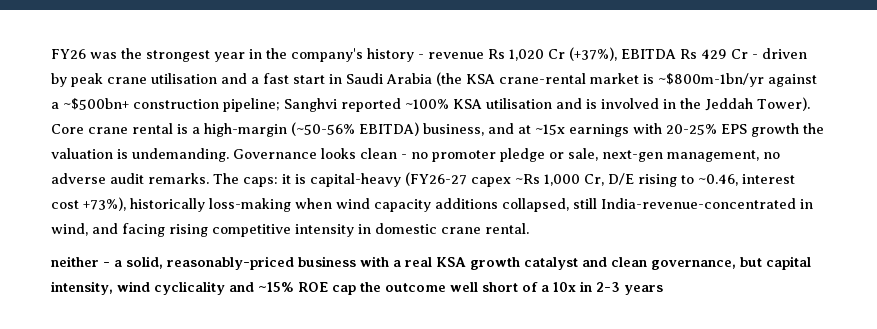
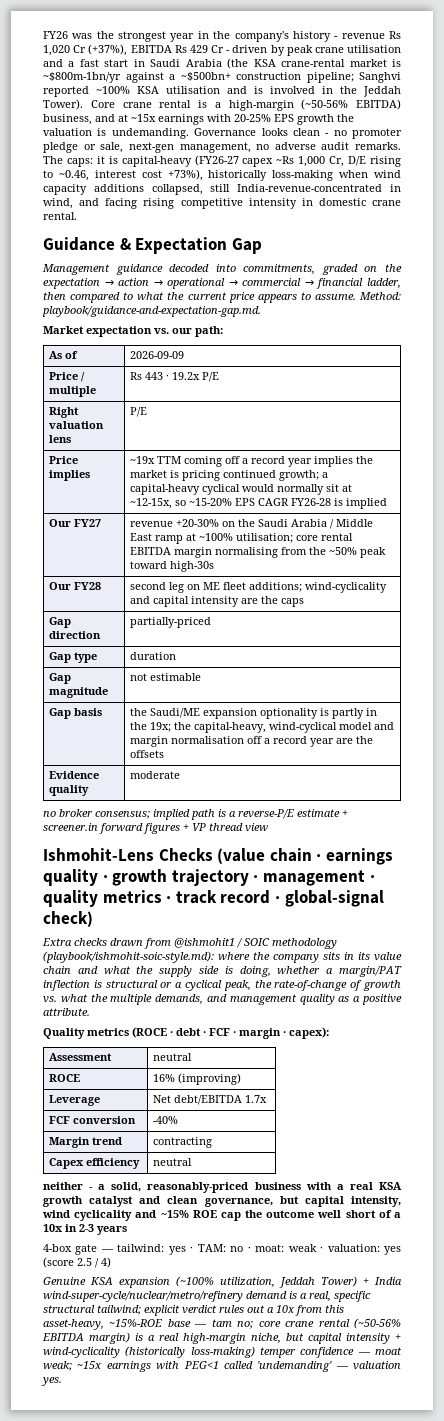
+ Guidance & Expectation Gap
+ Management guidance decoded into commitments, graded on the expectation → action → operational → commercial → financial ladder, then compared to what the current price appears to assume. Method: playbook/guidance-and-expectation-gap.md.
+ Market expectation vs. our path:
+ As of | 2026-09-09
+ Price / multiple | Rs 443 · 19.2x P/E
+ Right valuation lens | P/E
+ Price implies | ~19x TTM coming off a record year implies the market is pricing continued growth; a capital-heavy cyclical would normally sit at ~12-15x, so ~15-20% EPS CAGR FY26-28 is implied
+ Our FY27 | revenue +20-30% on the Saudi Arabia / Middle East ramp at ~100% utilisation; core rental EBITDA margin normalising from the ~50% peak toward high-30s
+ Our FY28 | second leg on ME fleet additions; wind-cyclicality and capital intensity are the caps
+ Gap direction | partially-priced
+ Gap type | duration
+ Gap magnitude | not estimable
+ Gap basis | the Saudi/ME expansion optionality is partly in the 19x; the capital-heavy, wind-cyclical model and margin normalisation off a record year are the offsets
+ Evidence quality | moderate
+ no broker consensus; implied path is a reverse-P/E estimate + screener.in forward figures + VP thread view
+ Ishmohit-Lens Checks (value chain · earnings quality · growth trajectory · management · quality metrics · track record · global-signal check)
+ Extra checks drawn from @ishmohit1 / SOIC methodology (playbook/ishmohit-soic-style.md): where the company sits in its value chain and what the supply side is doing, whether a margin/PAT inflection is structural or a cyclical peak, the rate-of-change of growth vs. what the multiple demands, and management quality as a positive attribute.
+ Quality metrics (ROCE · debt · FCF · margin · capex):
+ Assessment | neutral
+ ROCE | 16% (improving)
+ Leverage | Net debt/EBITDA 1.7x
+ FCF conversion | -40%
+ Margin trend | contracting
+ Capex efficiency | neutral
+ 4-box gate — tailwind: yes · TAM: no · moat: weak · valuation: yes (score 2.5 / 4)
+ Genuine KSA expansion (~100% utilization, Jeddah Tower) + India wind-super-cycle/nuclear/metro/refinery demand is a real, specific structural tailwind; explicit verdict rules out a 10x from this asset-heavy, ~15%-ROE base — tam no; core crane rental (~50-56% EBITDA margin) is a real high-margin niche, but capital intensity + wind-cyclicality (historically loss-making) temper confidence — moat weak; ~15x earnings with PEG<1 called 'undemanding' — valuation yes.

